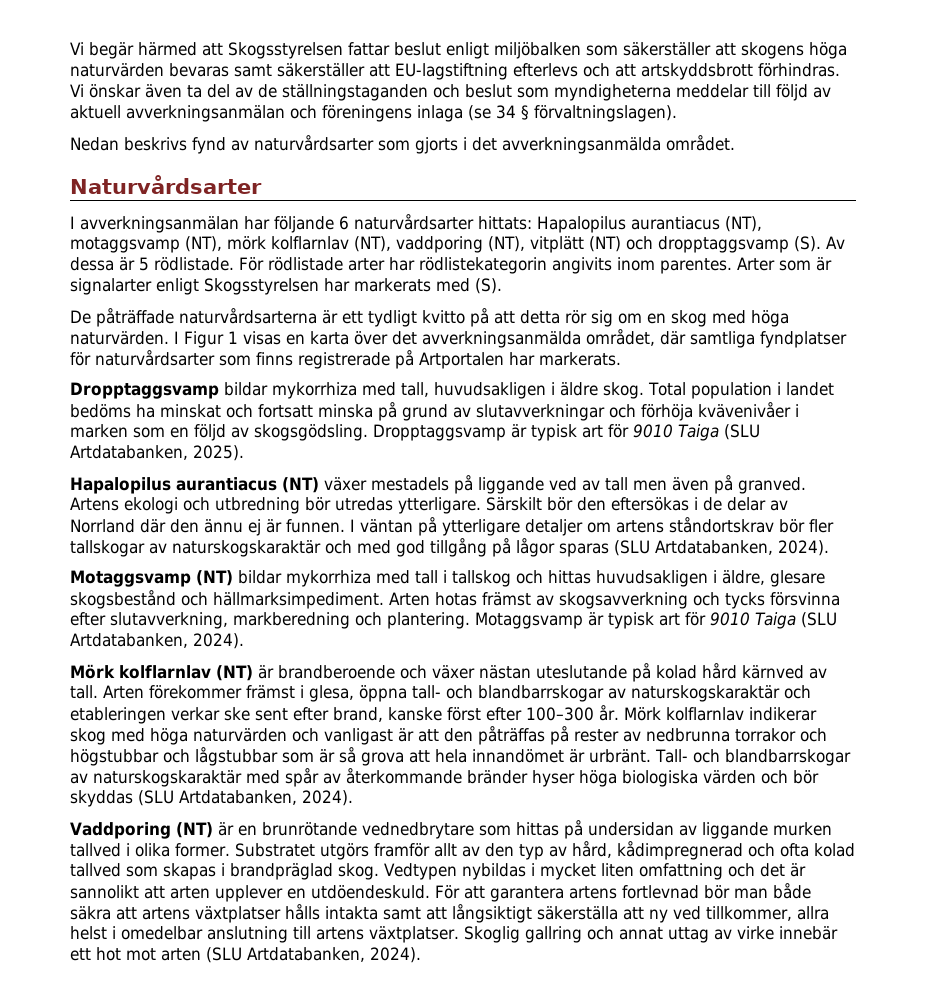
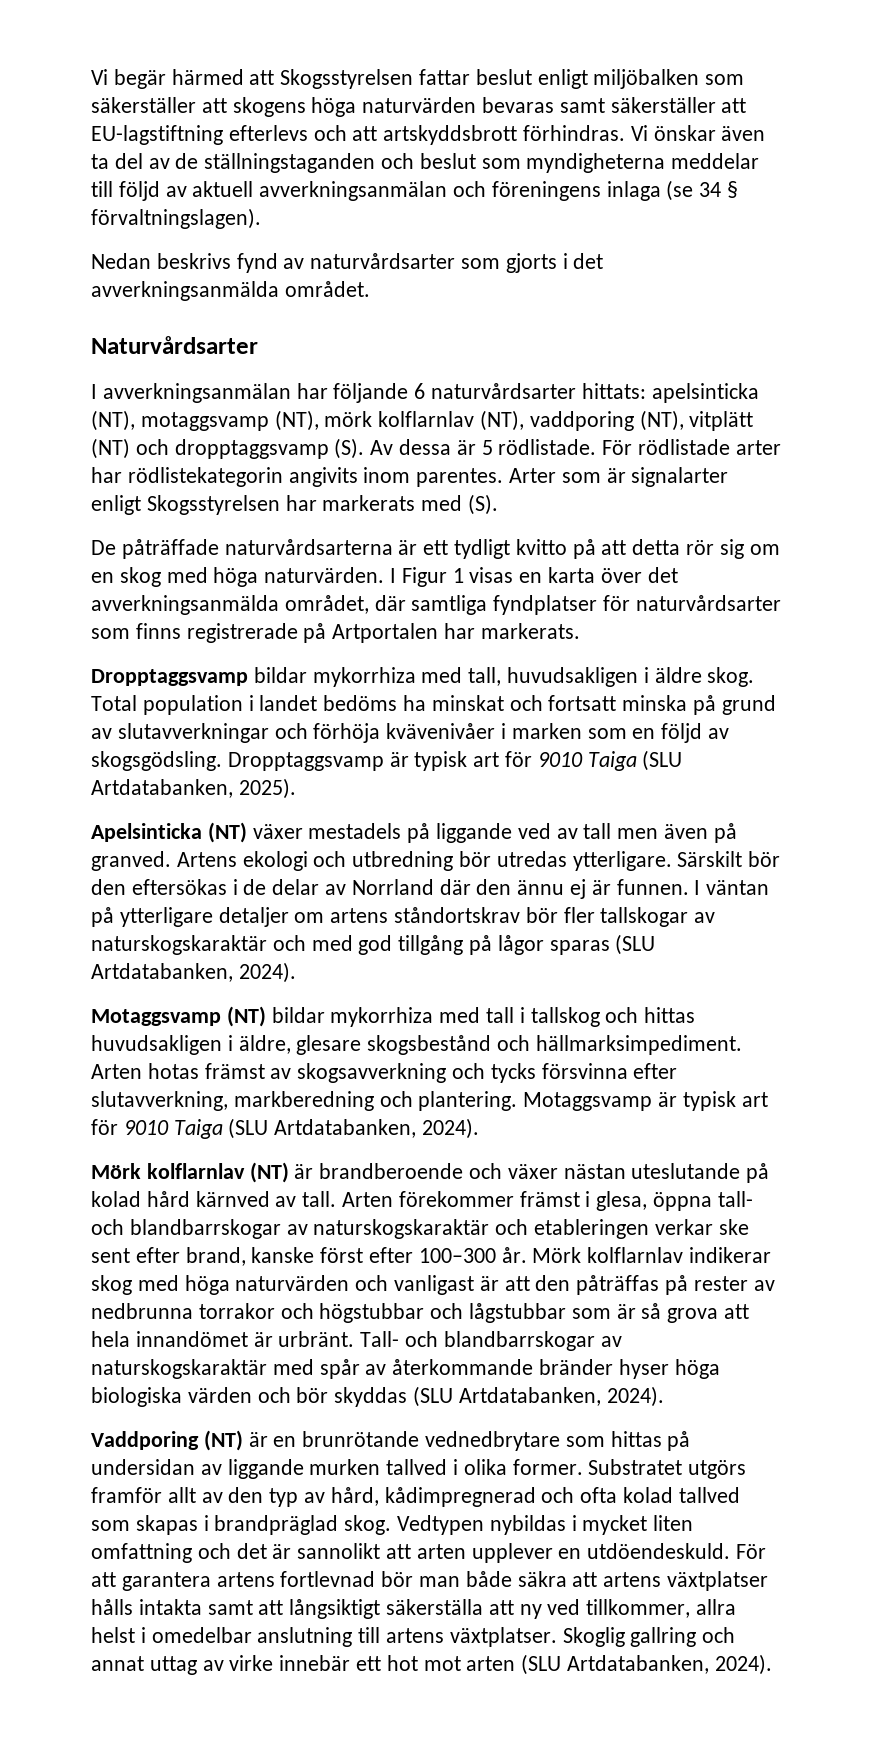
- I avverkningsanmälan har följande 6 naturvårdsarter hittats: Hapalopilus aurantiacus (NT), motaggsvamp (NT), mörk kolflarnlav (NT), vaddporing (NT), vitplätt (NT) och dropptaggsvamp (S). Av dessa är 5 rödlistade.
+ I avverkningsanmälan har följande 6 naturvårdsarter hittats: apelsinticka (NT), motaggsvamp (NT), mörk kolflarnlav (NT), vaddporing (NT), vitplätt (NT) och dropptaggsvamp (S). Av dessa är 5 rödlistade.
- Hapalopilus aurantiacus (NT) växer mestadels på liggande ved av tall men även på granved.
+ Apelsinticka (NT) växer mestadels på liggande ved av tall men även på granved.

